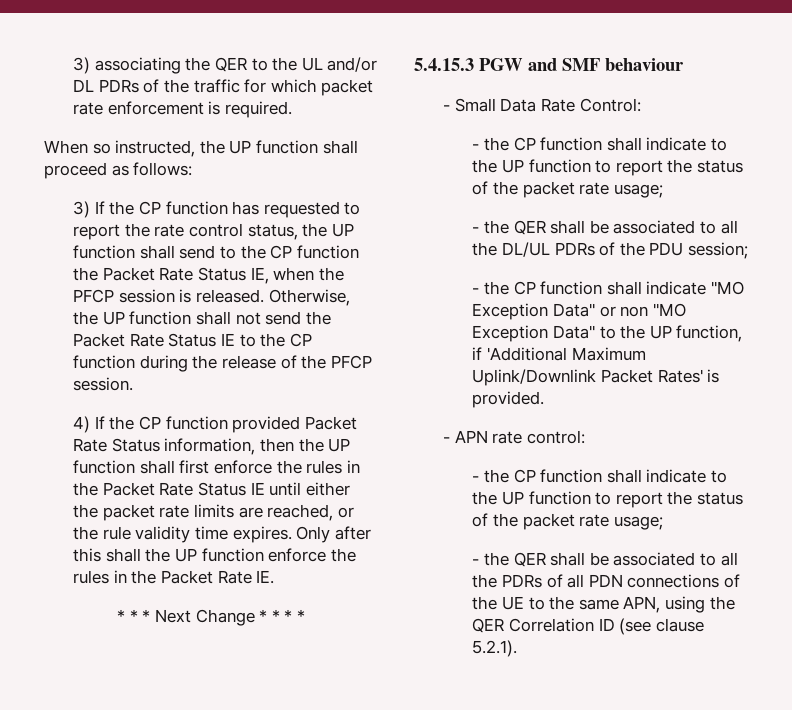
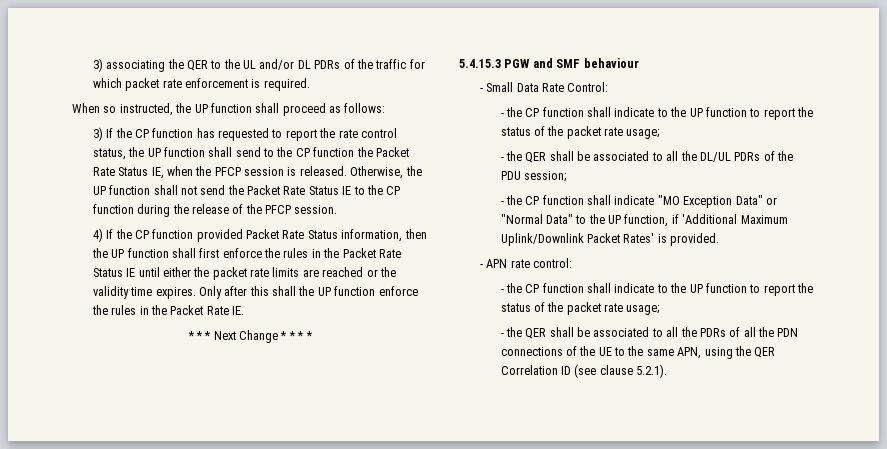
- 4) If the CP function provided Packet Rate Status information, then the UP function shall first enforce the rules in the Packet Rate Status IE until either the packet rate limits are reached, or the rule validity time expires.
+ 4) If the CP function provided Packet Rate Status information, then the UP function shall first enforce the rules in the Packet Rate Status IE until either the packet rate limits are reached or the validity time expires.
- - the CP function shall indicate "MO Exception Data" or non "MO Exception Data" to the UP function, if 'Additional Maximum Uplink/Downlink Packet Rates' is provided.
+ - the CP function shall indicate "MO Exception Data" or "Normal Data" to the UP function, if 'Additional Maximum Uplink/Downlink Packet Rates' is provided.
- - the QER shall be associated to all the PDRs of all PDN connections of the UE to the same APN, using the QER Correlation ID (see clause 5.2.1).
+ - the QER shall be associated to all the PDRs of all the PDN connections of the UE to the same APN, using the QER Correlation ID (see clause 5.2.1).

